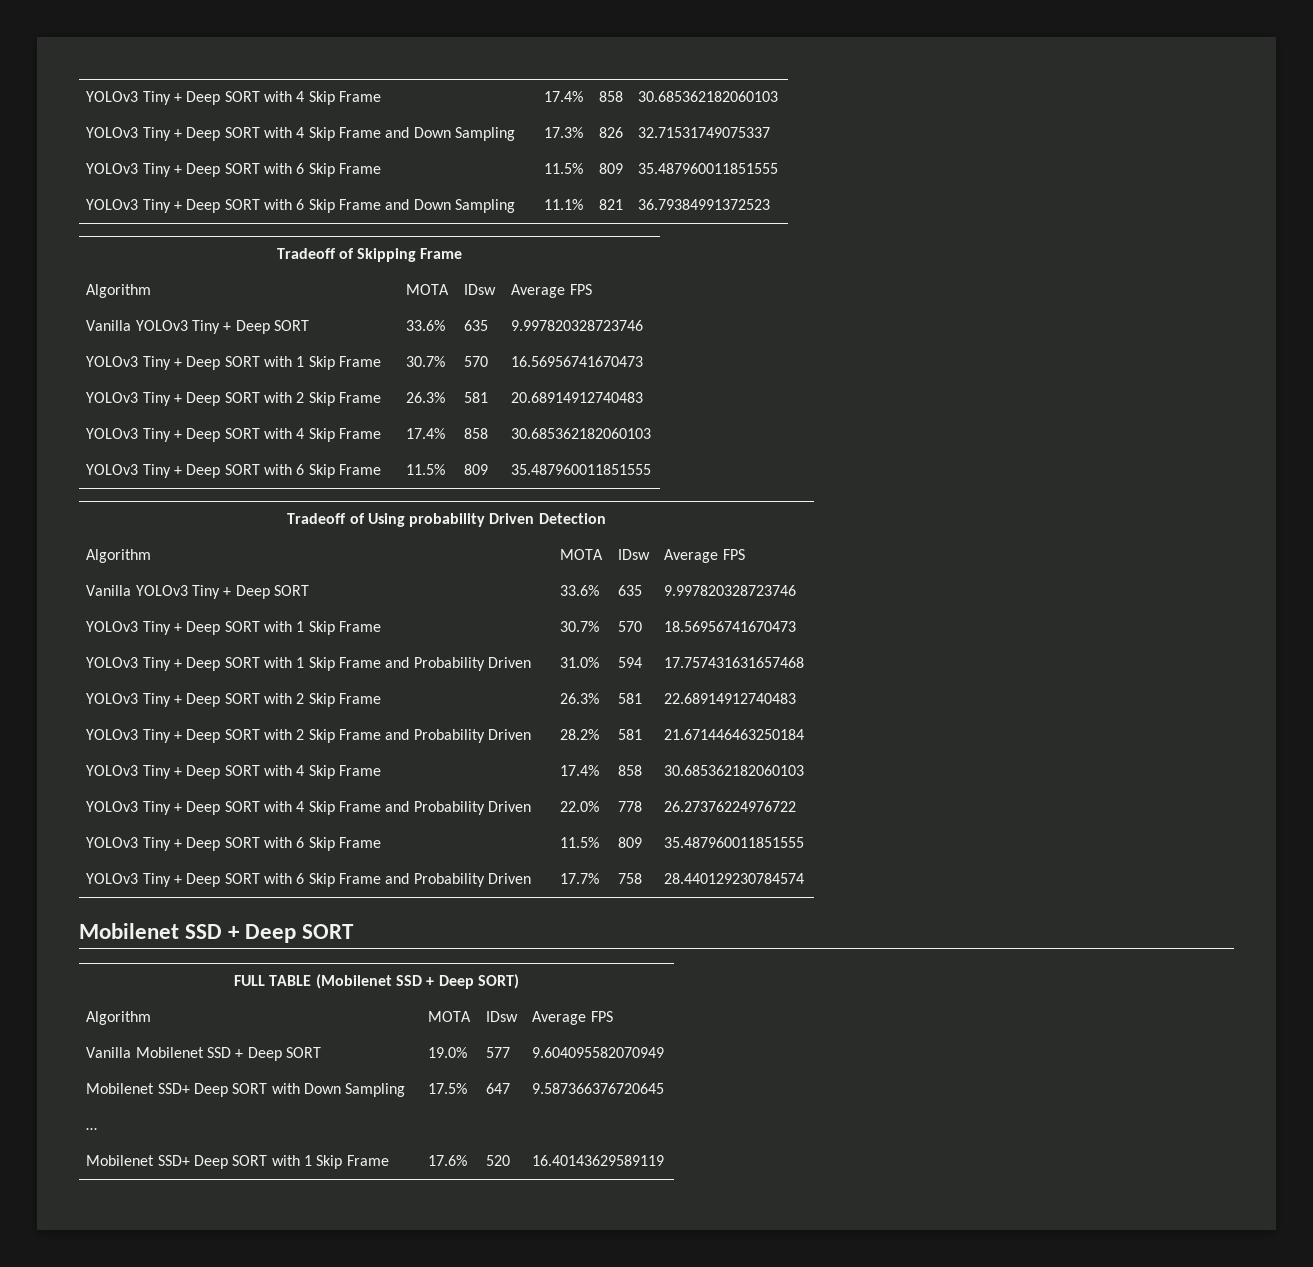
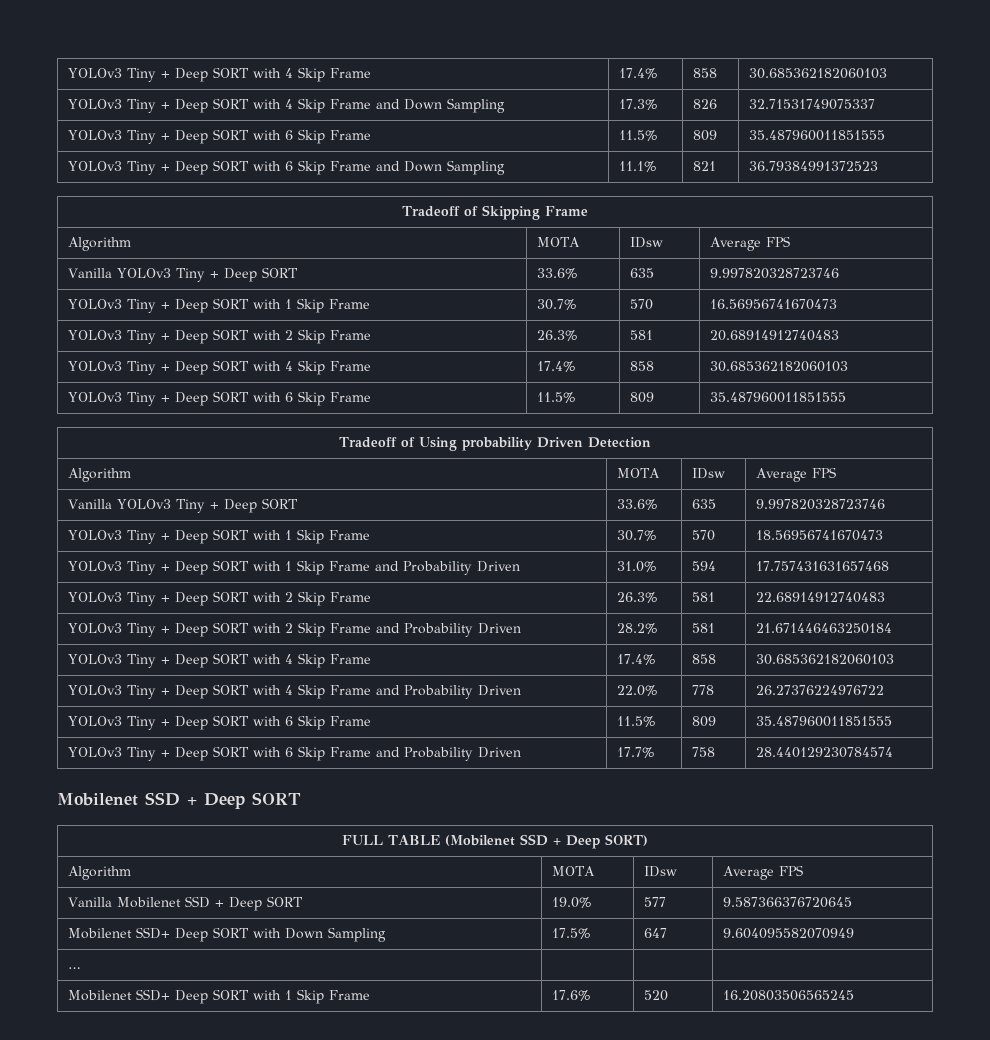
- Vanilla Mobilenet SSD + Deep SORT | 19.0% | 577 | 9.604095582070949
+ Vanilla Mobilenet SSD + Deep SORT | 19.0% | 577 | 9.587366376720645
- Mobilenet SSD+ Deep SORT with Down Sampling | 17.5% | 647 | 9.587366376720645
+ Mobilenet SSD+ Deep SORT with Down Sampling | 17.5% | 647 | 9.604095582070949
- Mobilenet SSD+ Deep SORT with 1 Skip Frame | 17.6% | 520 | 16.40143629589119
+ Mobilenet SSD+ Deep SORT with 1 Skip Frame | 17.6% | 520 | 16.20803506565245

